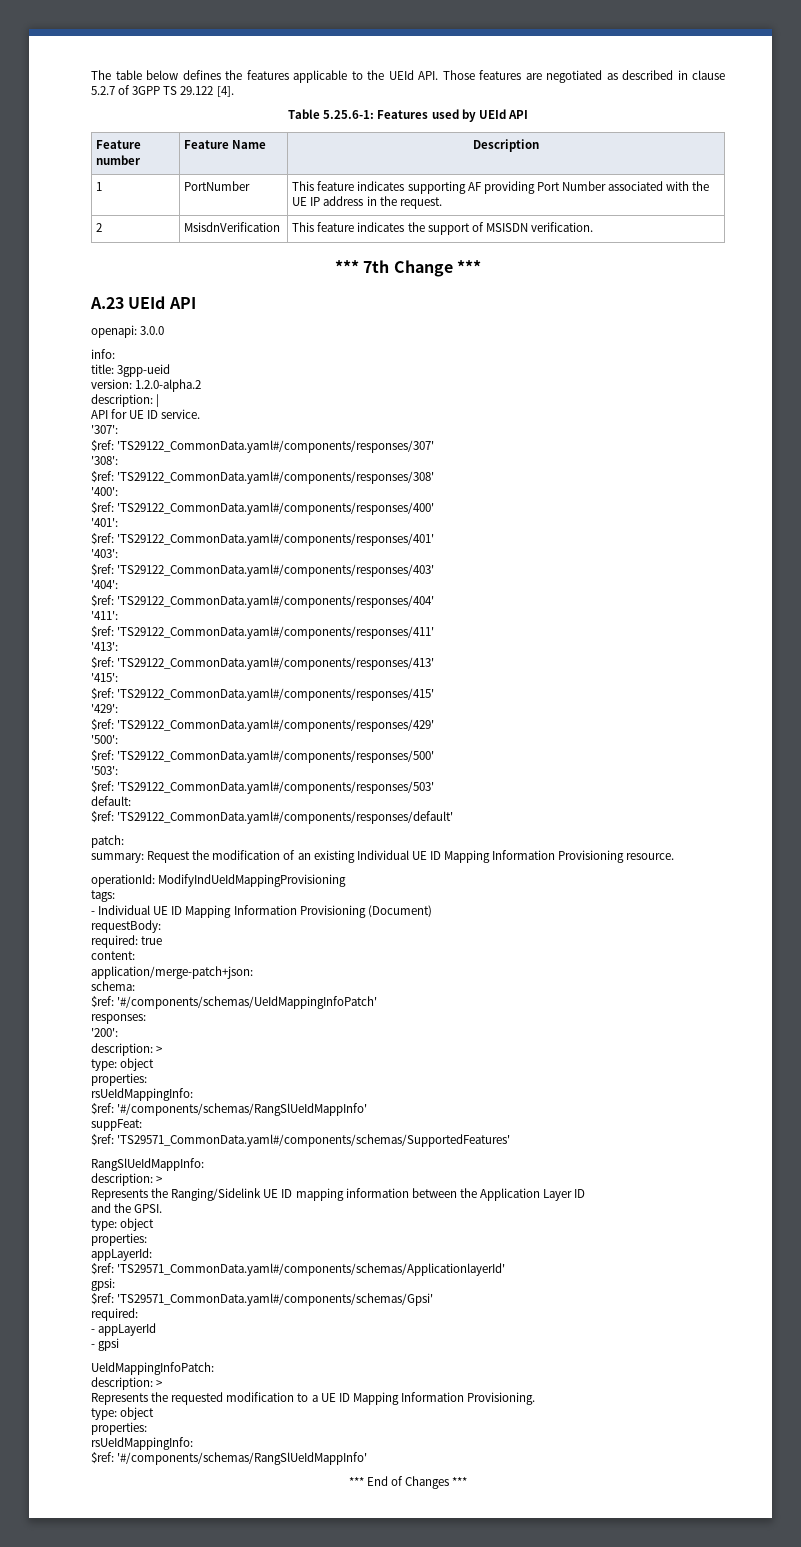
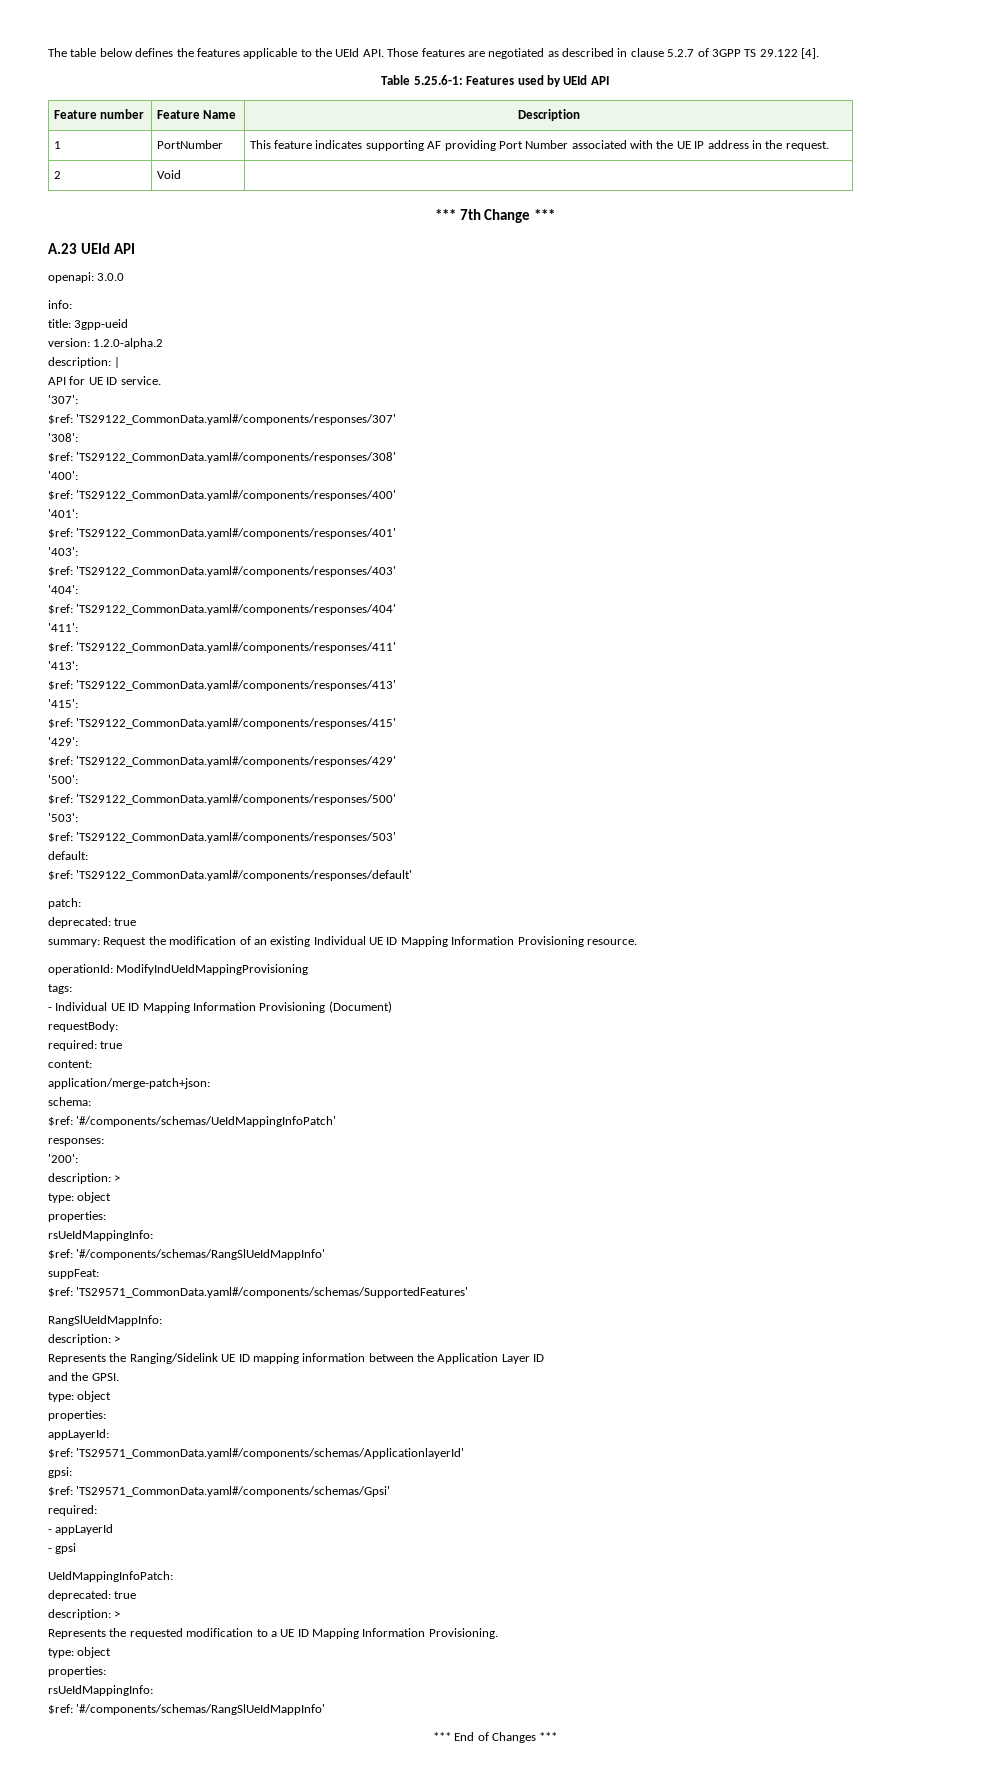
- 2 | MsisdnVerification | This feature indicates the support of MSISDN verification.
+ 2 | Void |
  patch:
+ deprecated: true
  UeIdMappingInfoPatch:
+ deprecated: true

